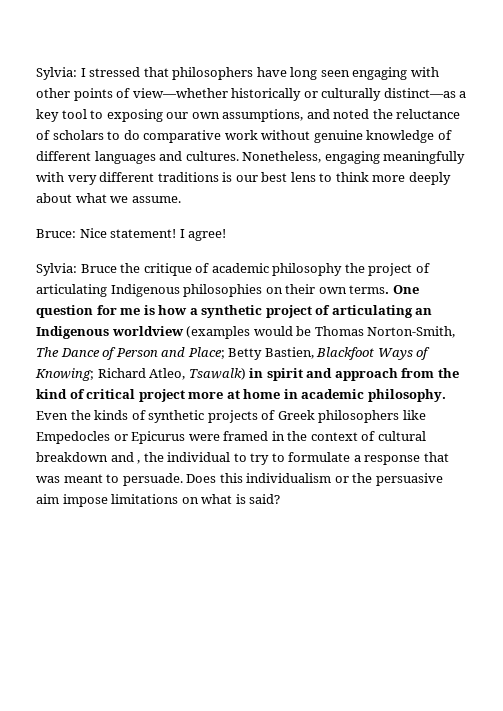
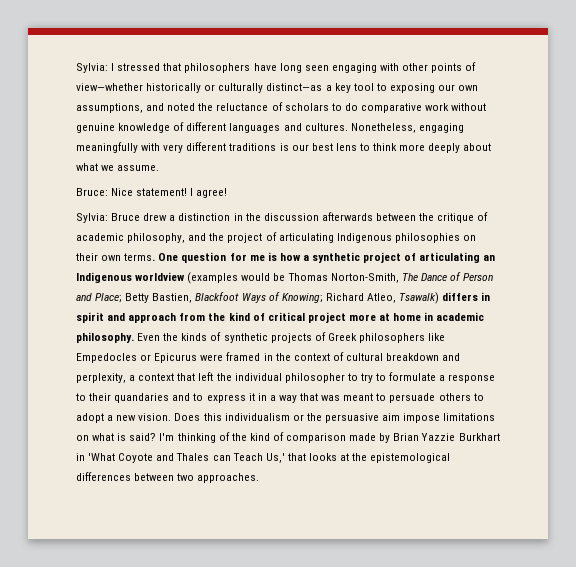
- Sylvia: Bruce the critique of academic philosophy the project of articulating Indigenous philosophies on their own terms.
+ Sylvia: Bruce drew a distinction in the discussion afterwards between the critique of academic philosophy, and the project of articulating Indigenous philosophies on their own terms.
- One question for me is how a synthetic project of articulating an Indigenous worldview (examples would be Thomas Norton-Smith, The Dance of Person and Place; Betty Bastien, Blackfoot Ways of Knowing; Richard Atleo, Tsawalk) in spirit and approach from the kind of critical project more at home in academic philosophy.
+ One question for me is how a synthetic project of articulating an Indigenous worldview (examples would be Thomas Norton-Smith, The Dance of Person and Place; Betty Bastien, Blackfoot Ways of Knowing; Richard Atleo, Tsawalk) differs in spirit and approach from the kind of critical project more at home in academic philosophy.
- Even the kinds of synthetic projects of Greek philosophers like Empedocles or Epicurus were framed in the context of cultural breakdown and , the individual to try to formulate a response that was meant to persuade.
+ Even the kinds of synthetic projects of Greek philosophers like Empedocles or Epicurus were framed in the context of cultural breakdown and perplexity, a context that left the individual philosopher to try to formulate a response to their quandaries and to express it in a way that was meant to persuade others to adopt a new vision.
+ I'm thinking of the kind of comparison made by Brian Yazzie Burkhart in 'What Coyote and Thales can Teach Us,' that looks at the epistemological differences between two approaches.

